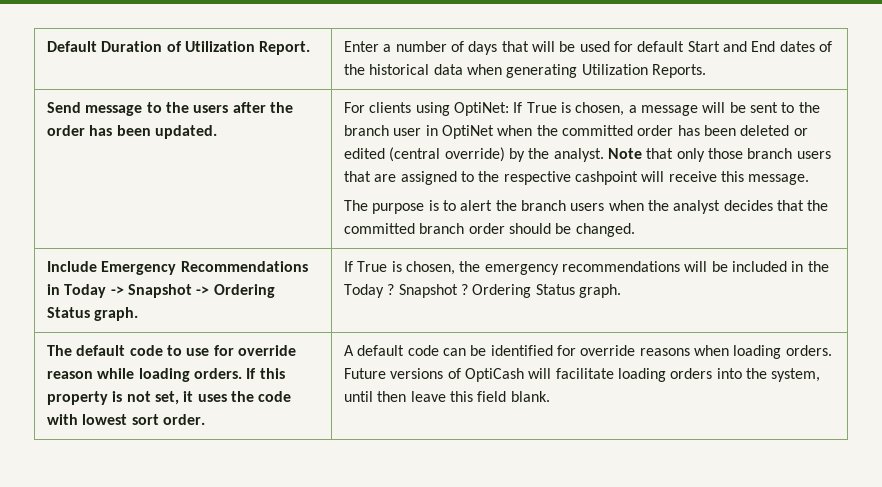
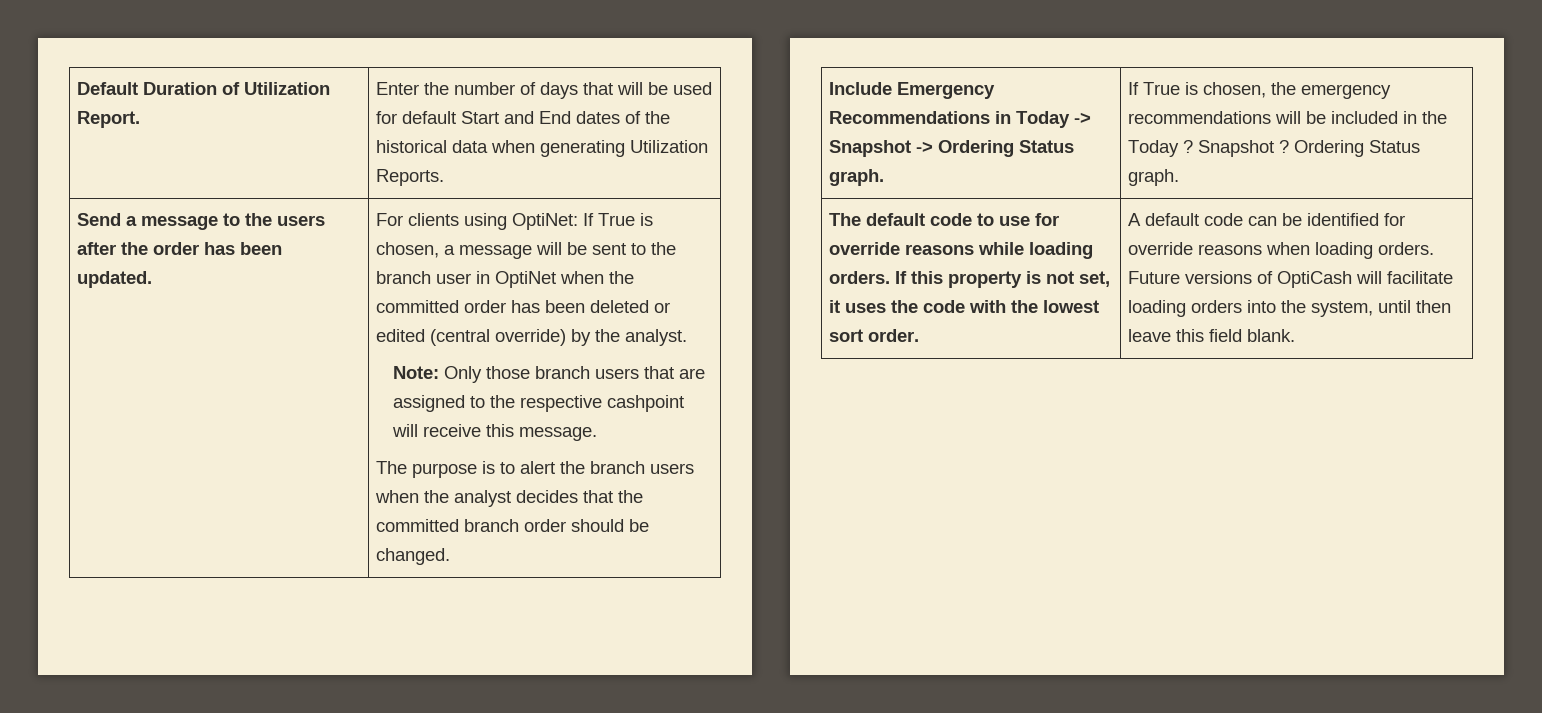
- Default Duration of Utilization Report. | Enter a number of days that will be used for default Start and End dates of the historical data when generating Utilization Reports.
+ Default Duration of Utilization Report. | Enter the number of days that will be used for default Start and End dates of the historical data when generating Utilization Reports.
- Send message to the users after the order has been updated.
+ Send a message to the users after the order has been updated.
- For clients using OptiNet: If True is chosen, a message will be sent to the branch user in OptiNet when the committed order has been deleted or edited (central override) by the analyst. Note that only those branch users that are assigned to the respective cashpoint will receive this message.
+ For clients using OptiNet: If True is chosen, a message will be sent to the branch user in OptiNet when the committed order has been deleted or edited (central override) by the analyst.
+ Note: Only those branch users that are assigned to the respective cashpoint will receive this message.
- The default code to use for override reason while loading orders.
+ The default code to use for override reasons while loading orders.
- If this property is not set, it uses the code with lowest sort order.
+ If this property is not set, it uses the code with the lowest sort order.

